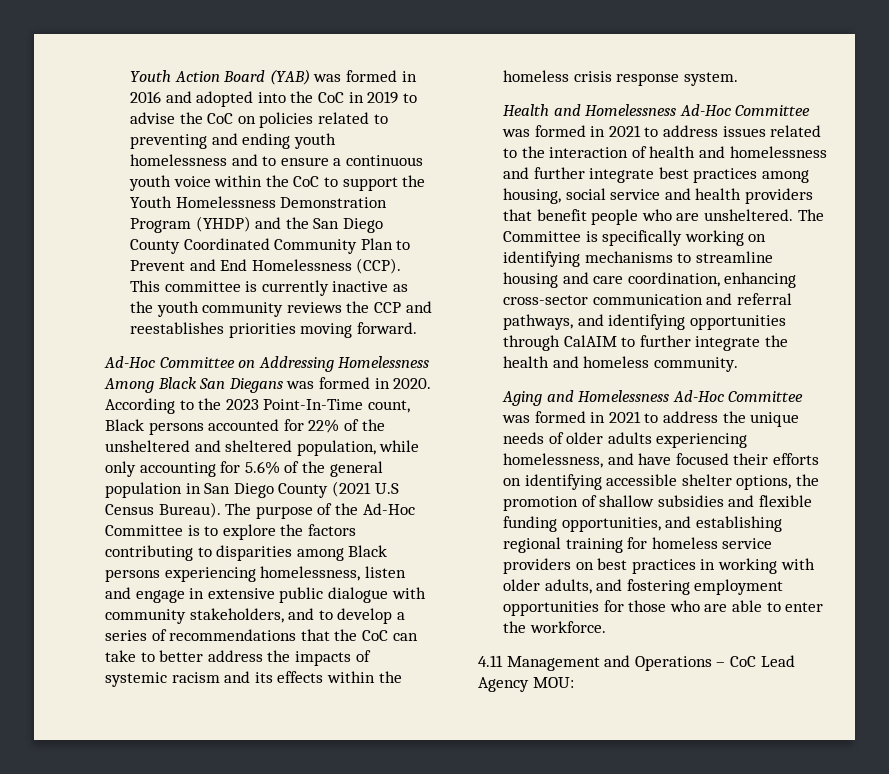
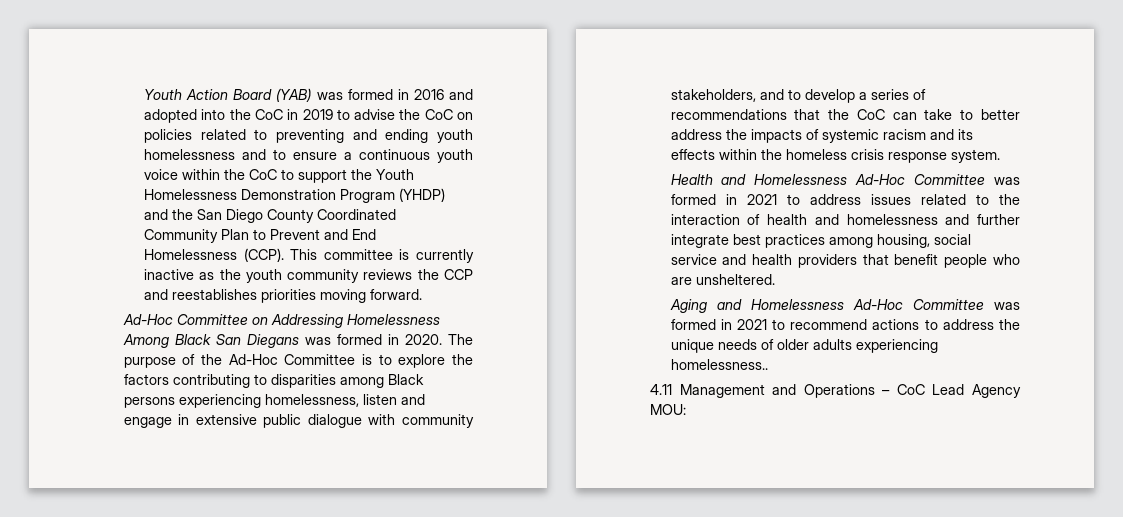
- According to the 2023 Point-In-Time count, Black persons accounted for 22% of the unsheltered and sheltered population, while only accounting for 5.6% of the general population in San Diego County (2021 U.S Census Bureau).
- The Committee is specifically working on identifying mechanisms to streamline housing and care coordination, enhancing cross-sector communication and referral pathways, and identifying opportunities through CalAIM to further integrate the health and homeless community.
- Aging and Homelessness Ad-Hoc Committee was formed in 2021 to address the unique needs of older adults experiencing homelessness, and have focused their efforts on identifying accessible shelter options, the promotion of shallow subsidies and flexible funding opportunities, and establishing regional training for homeless service providers on best practices in working with older adults, and fostering employment opportunities for those who are able to enter the workforce.
+ Aging and Homelessness Ad-Hoc Committee was formed in 2021 to recommend actions to address the unique needs of older adults experiencing homelessness..

